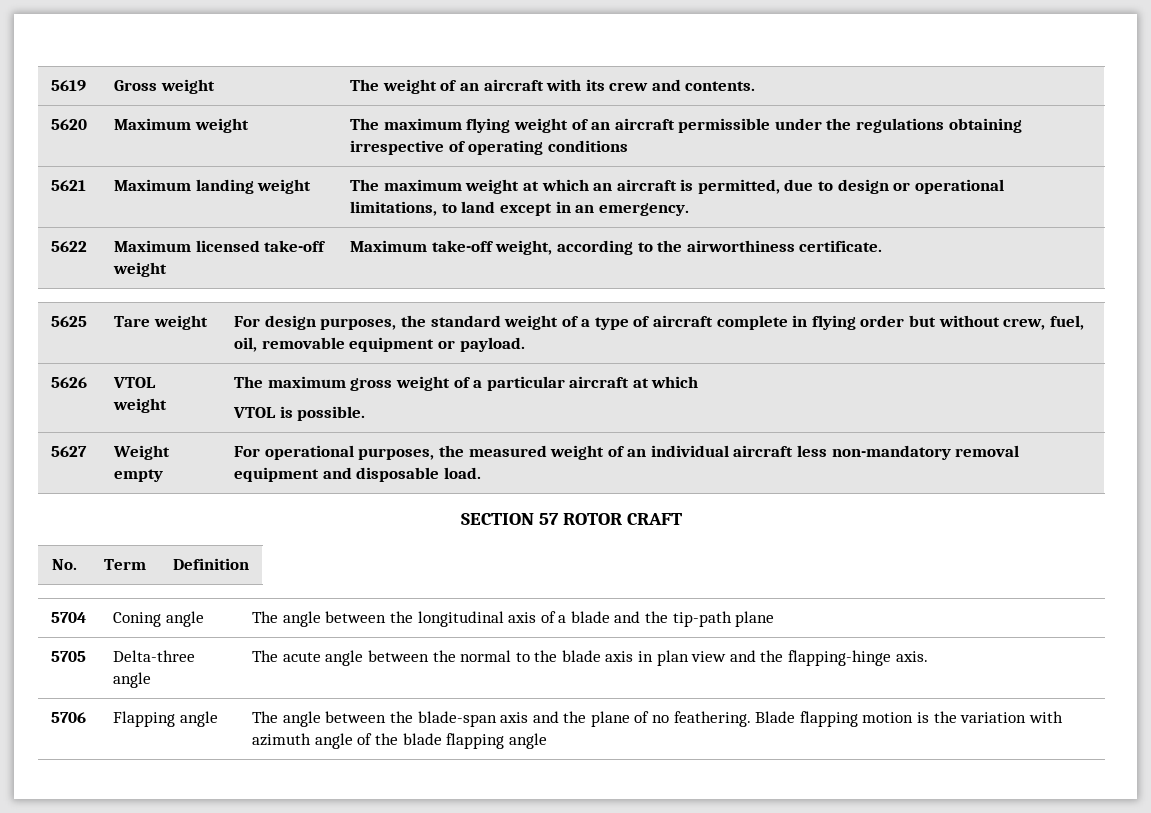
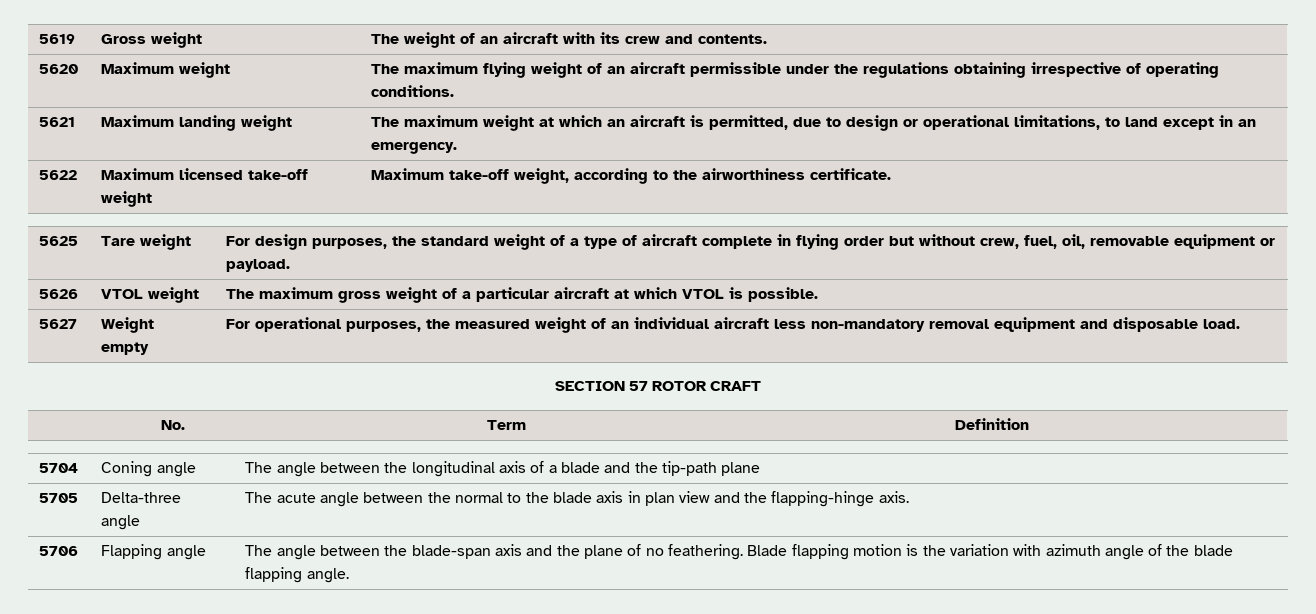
- 5620 | Maximum weight | The maximum flying weight of an aircraft permissible under the regulations obtaining irrespective of operating conditions
+ 5620 | Maximum weight | The maximum flying weight of an aircraft permissible under the regulations obtaining irrespective of operating conditions.
- 5626 | VTOL weight | The maximum gross weight of a particular aircraft at which
- VTOL is possible.
+ 5626 | VTOL weight | The maximum gross weight of a particular aircraft at which VTOL is possible.
- 5706 | Flapping angle | The angle between the blade-span axis and the plane of no feathering. Blade flapping motion is the variation with azimuth angle of the blade flapping angle
+ 5706 | Flapping angle | The angle between the blade-span axis and the plane of no feathering. Blade flapping motion is the variation with azimuth angle of the blade flapping angle.

